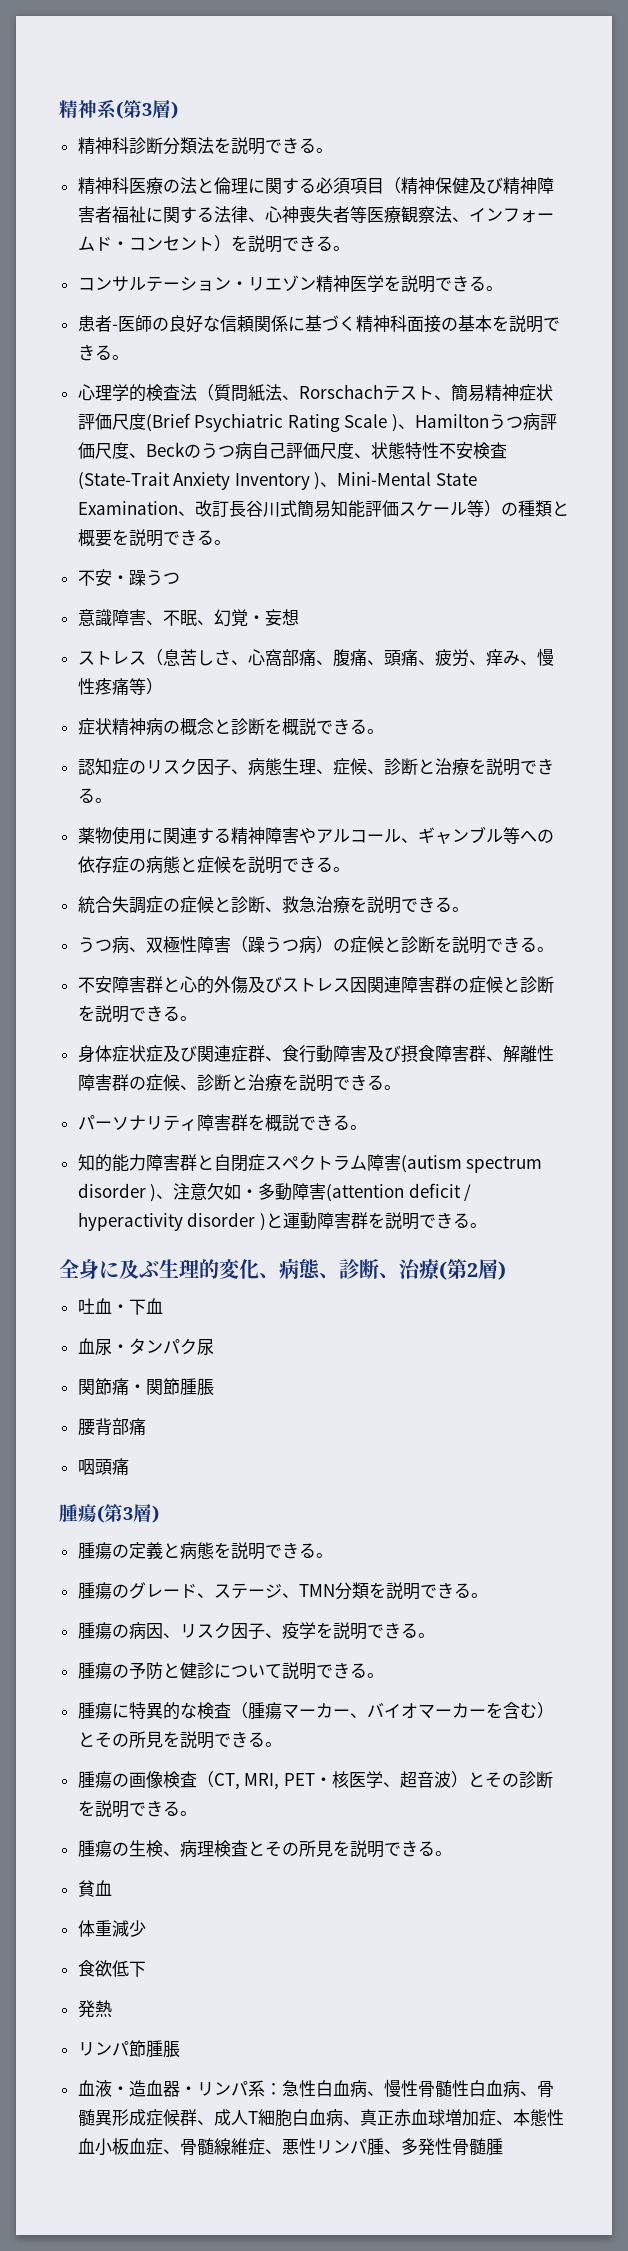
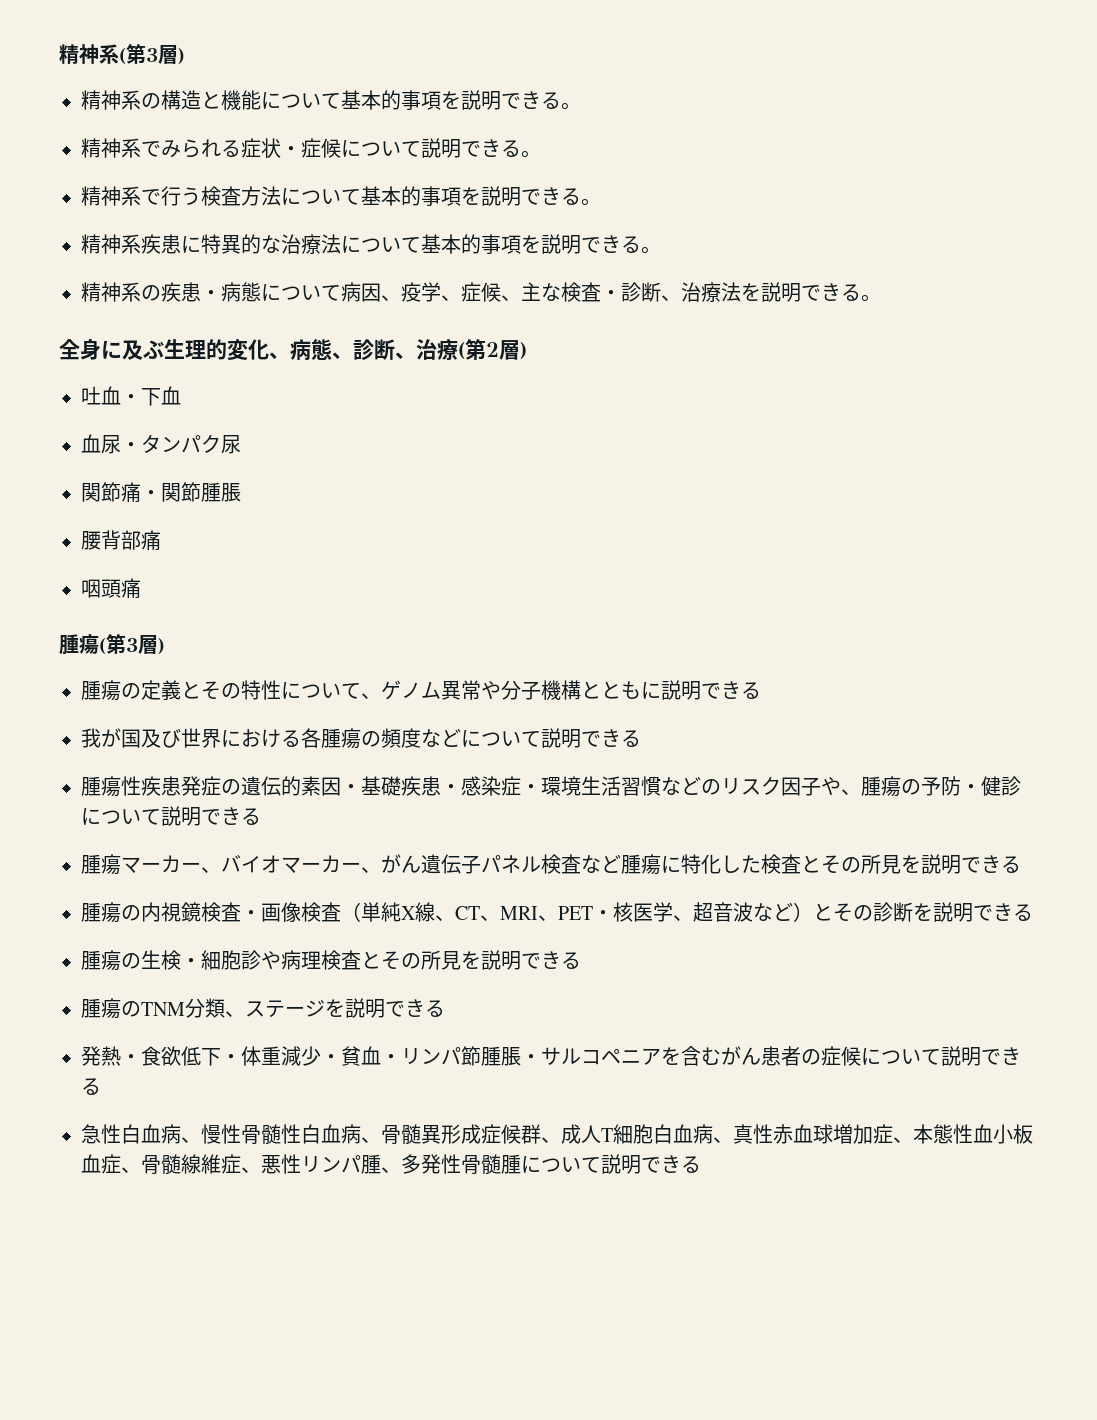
- 精神科診断分類法を説明できる。
- 精神科医療の法と倫理に関する必須項目（精神保健及び精神障害者福祉に関する法律、心神喪失者等医療観察法、インフォームド・コンセント）を説明できる。
- コンサルテーション・リエゾン精神医学を説明できる。
- 患者-医師の良好な信頼関係に基づく精神科面接の基本を説明できる。
- 心理学的検査法（質問紙法、Rorschachテスト、簡易精神症状評価尺度(Brief Psychiatric Rating Scale )、Hamiltonうつ病評価尺度、Beckのうつ病自己評価尺度、状態特性不安検査(State-Trait Anxiety Inventory )、Mini-Mental State Examination、改訂長谷川式簡易知能評価スケール等）の種類と概要を説明できる。
- 不安・躁うつ
- 意識障害、不眠、幻覚・妄想
- ストレス（息苦しさ、心窩部痛、腹痛、頭痛、疲労、痒み、慢性疼痛等）
- 症状精神病の概念と診断を概説できる。
- 認知症のリスク因子、病態生理、症候、診断と治療を説明できる。
- 薬物使用に関連する精神障害やアルコール、ギャンブル等への依存症の病態と症候を説明できる。
- 統合失調症の症候と診断、救急治療を説明できる。
- うつ病、双極性障害（躁うつ病）の症候と診断を説明できる。
- 不安障害群と心的外傷及びストレス因関連障害群の症候と診断を説明できる。
- 身体症状症及び関連症群、食行動障害及び摂食障害群、解離性障害群の症候、診断と治療を説明できる。
- パーソナリティ障害群を概説できる。
- 知的能力障害群と自閉症スペクトラム障害(autism spectrum disorder )、注意欠如・多動障害(attention deficit / hyperactivity disorder )と運動障害群を説明できる。
+ 精神系の構造と機能について基本的事項を説明できる。
+ 精神系でみられる症状・症候について説明できる。
+ 精神系で行う検査方法について基本的事項を説明できる。
+ 精神系疾患に特異的な治療法について基本的事項を説明できる。
+ 精神系の疾患・病態について病因、疫学、症候、主な検査・診断、治療法を説明できる。
- 腫瘍の定義と病態を説明できる。
- 腫瘍のグレード、ステージ、TMN分類を説明できる。
- 腫瘍の病因、リスク因子、疫学を説明できる。
- 腫瘍の予防と健診について説明できる。
- 腫瘍に特異的な検査（腫瘍マーカー、バイオマーカーを含む）とその所見を説明できる。
- 腫瘍の画像検査（CT, MRI, PET・核医学、超音波）とその診断を説明できる。
+ 腫瘍の定義とその特性について、ゲノム異常や分子機構とともに説明できる
+ 我が国及び世界における各腫瘍の頻度などについて説明できる
+ 腫瘍性疾患発症の遺伝的素因・基礎疾患・感染症・環境生活習慣などのリスク因子や、腫瘍の予防・健診について説明できる
+ 腫瘍マーカー、バイオマーカー、がん遺伝子パネル検査など腫瘍に特化した検査とその所見を説明できる
+ 腫瘍の内視鏡検査・画像検査（単純X線、CT、MRI、PET・核医学、超音波など）とその診断を説明できる
- 腫瘍の生検、病理検査とその所見を説明できる。
- 貧血
- 体重減少
- 食欲低下
- 発熱
- リンパ節腫脹
- 血液・造血器・リンパ系：急性白血病、慢性骨髄性白血病、骨髄異形成症候群、成人T細胞白血病、真正赤血球増加症、本態性血小板血症、骨髄線維症、悪性リンパ腫、多発性骨髄腫
+ 腫瘍の生検・細胞診や病理検査とその所見を説明できる
+ 腫瘍のTNM分類、ステージを説明できる
+ 発熱・食欲低下・体重減少・貧血・リンパ節腫脹・サルコペニアを含むがん患者の症候について説明できる
+ 急性白血病、慢性骨髄性白血病、骨髄異形成症候群、成人T細胞白血病、真性赤血球増加症、本態性血小板血症、骨髄線維症、悪性リンパ腫、多発性骨髄腫について説明できる

